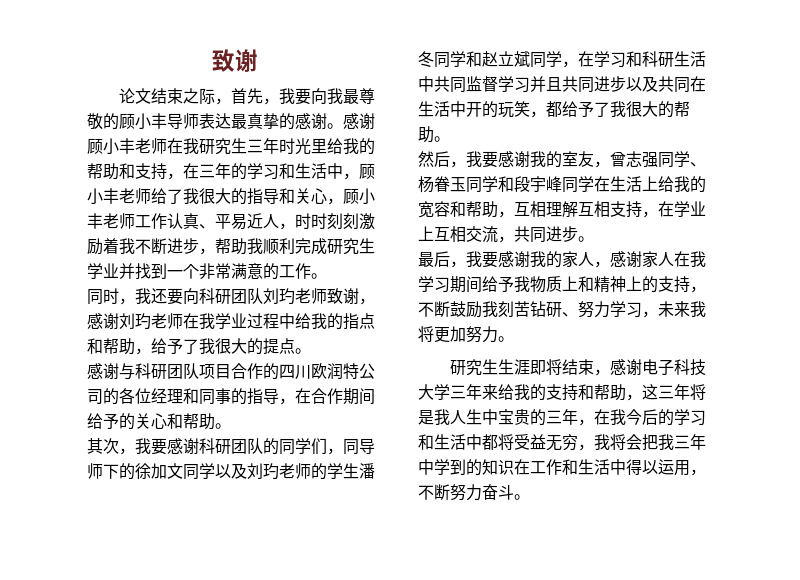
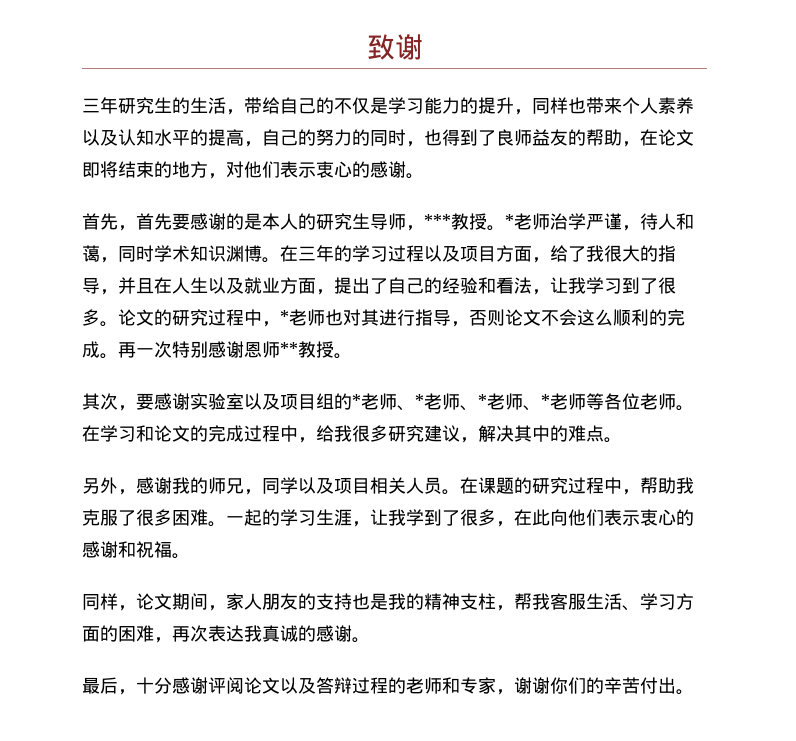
- 论文结束之际，首先，我要向我最尊敬的顾小丰导师表达最真挚的感谢。感谢顾小丰老师在我研究生三年时光里给我的帮助和支持，在三年的学习和生活中，顾小丰老师给了我很大的指导和关心，顾小丰老师工作认真、平易近人，时时刻刻激励着我不断进步，帮助我顺利完成研究生学业并找到一个非常满意的工作。
- 同时，我还要向科研团队刘玓老师致谢，感谢刘玓老师在我学业过程中给我的指点和帮助，给予了我很大的提点。
- 感谢与科研团队项目合作的四川欧润特公司的各位经理和同事的指导，在合作期间给予的关心和帮助。
- 其次，我要感谢科研团队的同学们，同导师下的徐加文同学以及刘玓老师的学生潘冬同学和赵立斌同学，在学习和科研生活中共同监督学习并且共同进步以及共同在生活中开的玩笑，都给予了我很大的帮助。
- 然后，我要感谢我的室友，曾志强同学、杨眷玉同学和段宇峰同学在生活上给我的宽容和帮助，互相理解互相支持，在学业上互相交流，共同进步。
- 最后，我要感谢我的家人，感谢家人在我学习期间给予我物质上和精神上的支持，不断鼓励我刻苦钻研、努力学习，未来我将更加努力。
- 研究生生涯即将结束，感谢电子科技大学三年来给我的支持和帮助，这三年将是我人生中宝贵的三年，在我今后的学习和生活中都将受益无穷，我将会把我三年中学到的知识在工作和生活中得以运用，不断努力奋斗。
+ 三年研究生的生活，带给自己的不仅是学习能力的提升，同样也带来个人素养以及认知水平的提高，自己的努力的同时，也得到了良师益友的帮助，在论文即将结束的地方，对他们表示衷心的感谢。
+ 首先，首先要感谢的是本人的研究生导师，***教授。*老师治学严谨，待人和蔼，同时学术知识渊博。在三年的学习过程以及项目方面，给了我很大的指导，并且在人生以及就业方面，提出了自己的经验和看法，让我学习到了很多。论文的研究过程中，*老师也对其进行指导，否则论文不会这么顺利的完成。再一次特别感谢恩师**教授。
+ 其次，要感谢实验室以及项目组的*老师、*老师、*老师、*老师等各位老师。在学习和论文的完成过程中，给我很多研究建议，解决其中的难点。
+ 另外，感谢我的师兄，同学以及项目相关人员。在课题的研究过程中，帮助我克服了很多困难。一起的学习生涯，让我学到了很多，在此向他们表示衷心的感谢和祝福。
+ 同样，论文期间，家人朋友的支持也是我的精神支柱，帮我客服生活、学习方面的困难，再次表达我真诚的感谢。
+ 最后，十分感谢评阅论文以及答辩过程的老师和专家，谢谢你们的辛苦付出。

